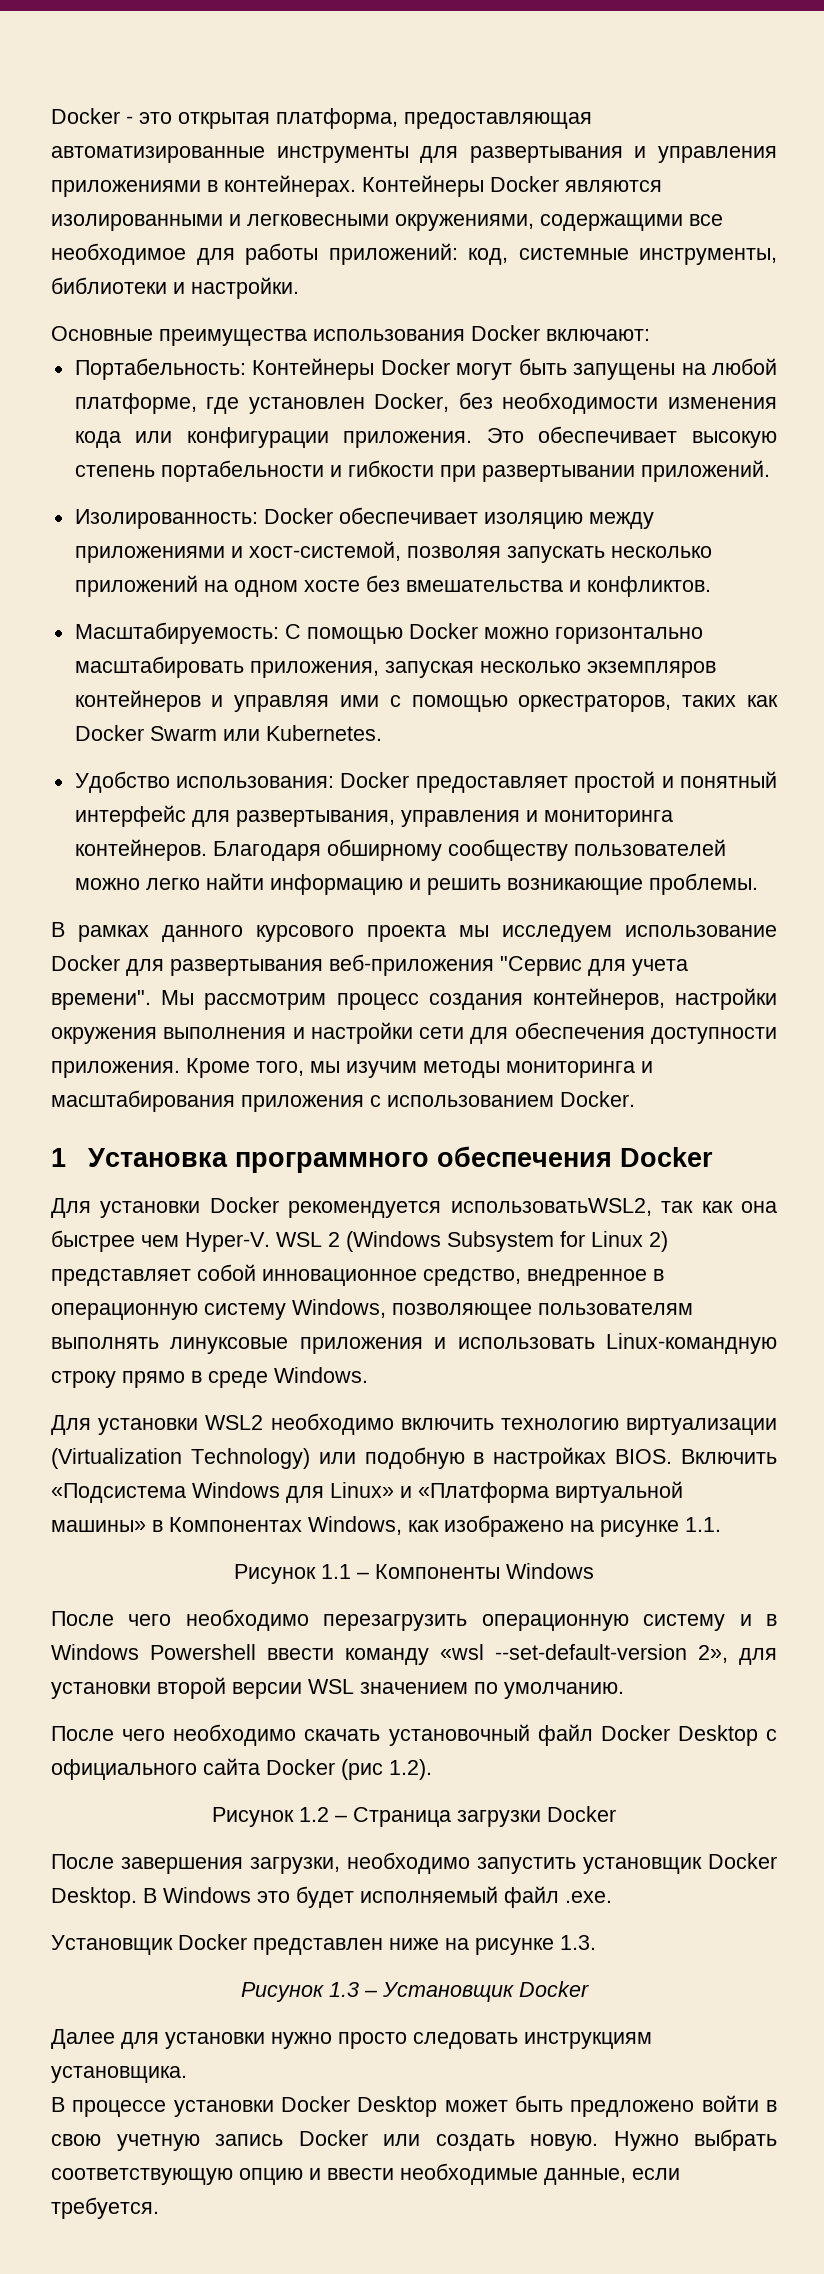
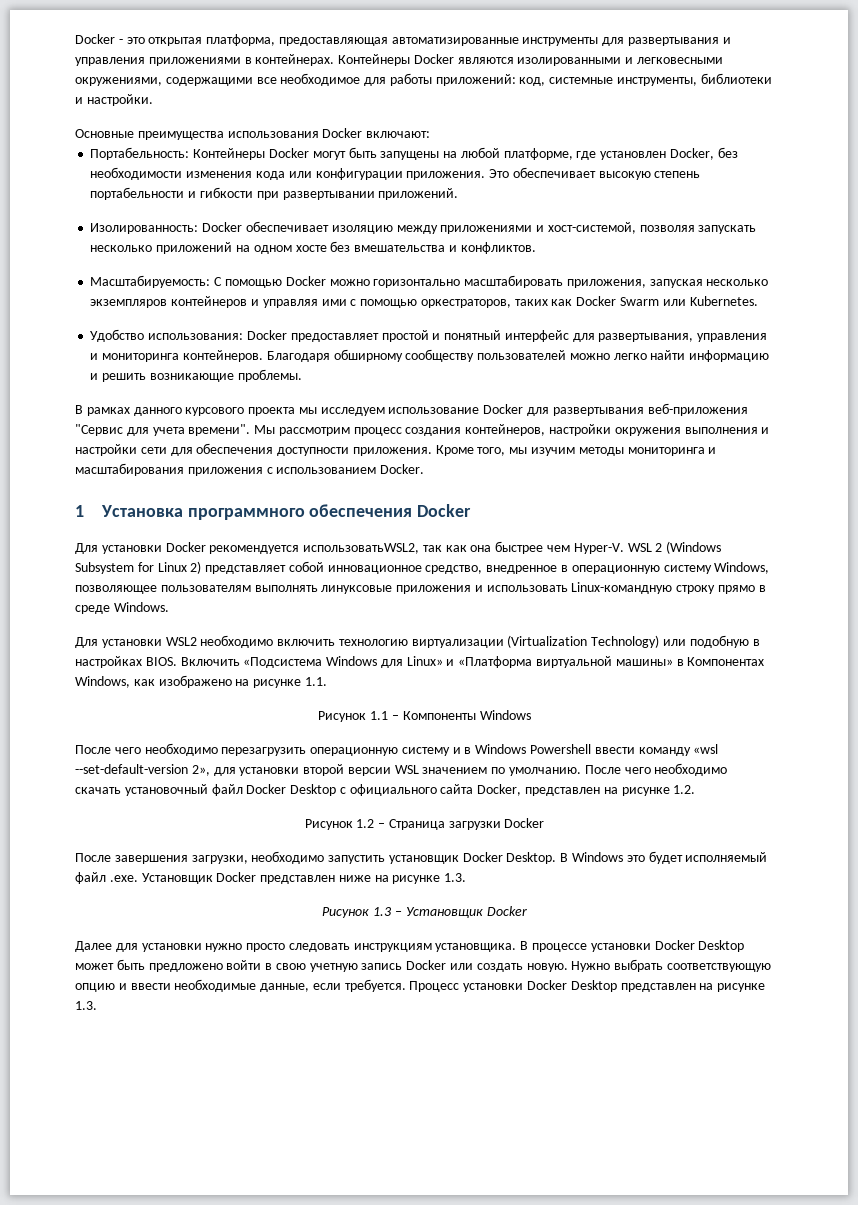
- После чего необходимо перезагрузить операционную систему и в Windows Powershell ввести команду «wsl --set-default-version 2», для установки второй версии WSL значением по умолчанию.
- После чего необходимо скачать установочный файл Docker Desktop с официального сайта Docker (рис 1.2).
+ После чего необходимо перезагрузить операционную систему и в Windows Powershell ввести команду «wsl --set-default-version 2», для установки второй версии WSL значением по умолчанию. После чего необходимо скачать установочный файл Docker Desktop с официального сайта Docker, представлен на рисунке 1.2.
- В Windows это будет исполняемый файл .exe.
- Установщик Docker представлен ниже на рисунке 1.3.
+ В Windows это будет исполняемый файл .exe. Установщик Docker представлен ниже на рисунке 1.3.
- Далее для установки нужно просто следовать инструкциям установщика.
- В процессе установки Docker Desktop может быть предложено войти в свою учетную запись Docker или создать новую.
+ Далее для установки нужно просто следовать инструкциям установщика. В процессе установки Docker Desktop может быть предложено войти в свою учетную запись Docker или создать новую.
+ Процесс установки Docker Desktop представлен на рисунке 1.3.

